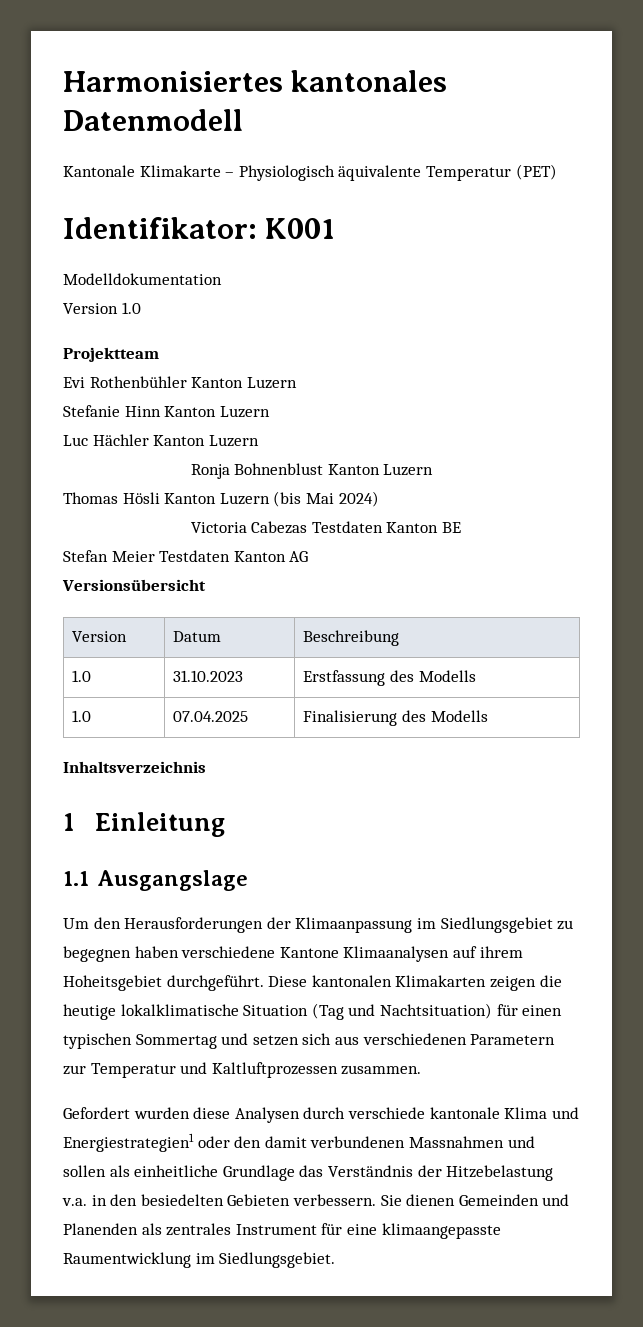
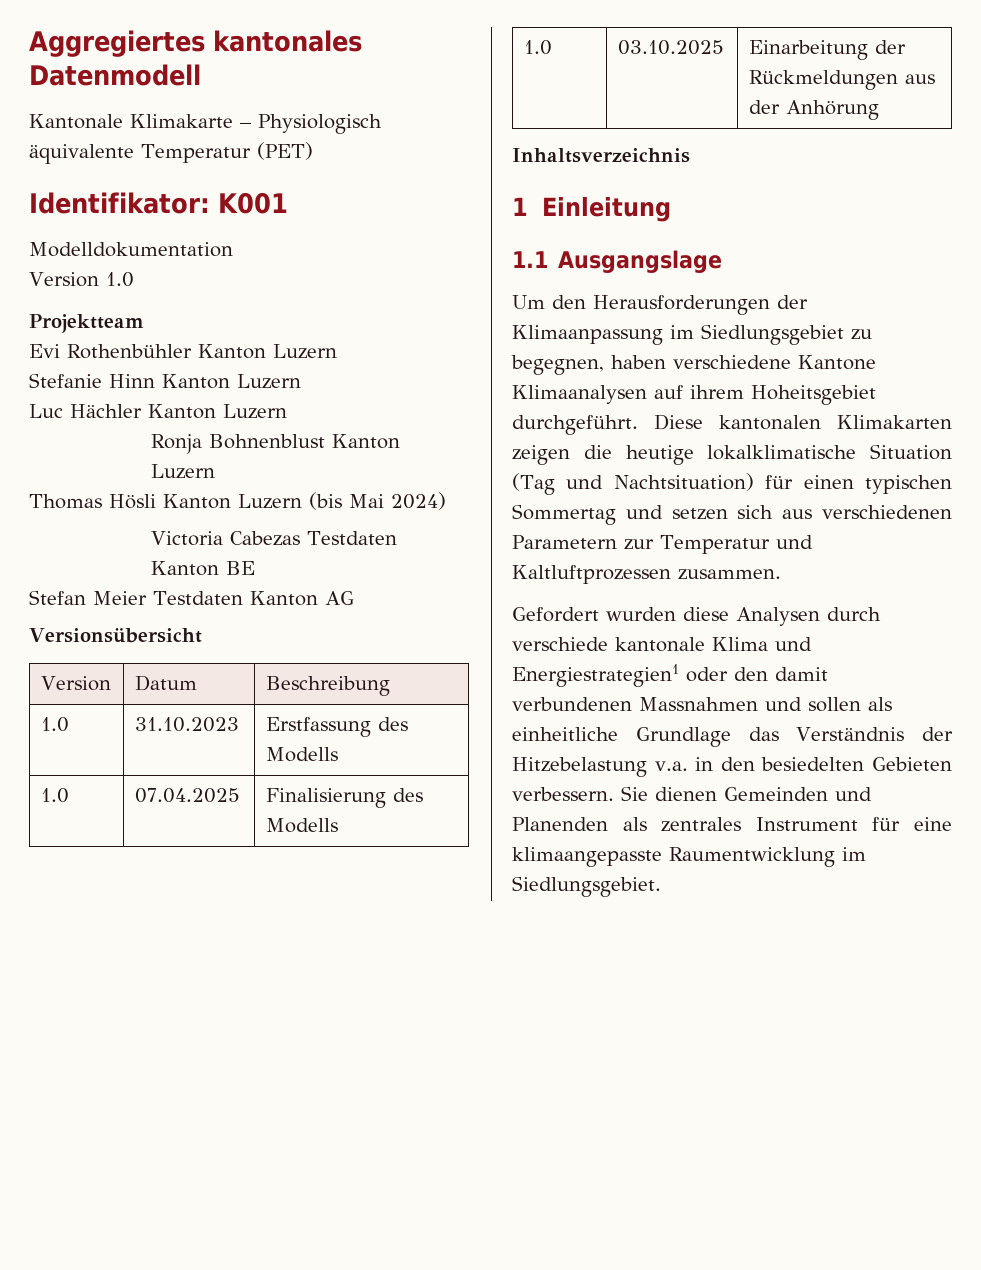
- Harmonisiertes kantonales Datenmodell
+ Aggregiertes kantonales Datenmodell
+ 1.0 | 03.10.2025 | Einarbeitung der Rückmeldungen aus der Anhörung
- Um den Herausforderungen der Klimaanpassung im Siedlungsgebiet zu begegnen haben verschiedene Kantone Klimaanalysen auf ihrem Hoheitsgebiet durchgeführt.
+ Um den Herausforderungen der Klimaanpassung im Siedlungsgebiet zu begegnen, haben verschiedene Kantone Klimaanalysen auf ihrem Hoheitsgebiet durchgeführt.

